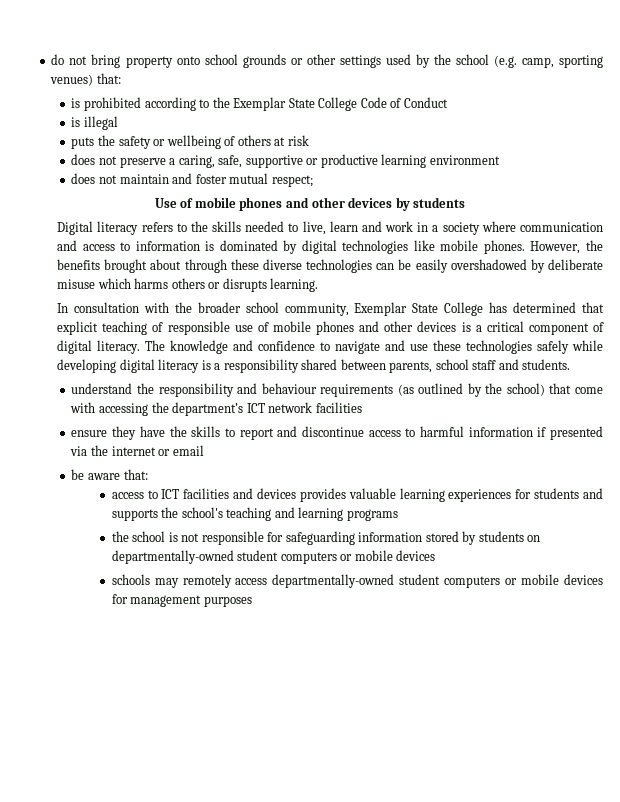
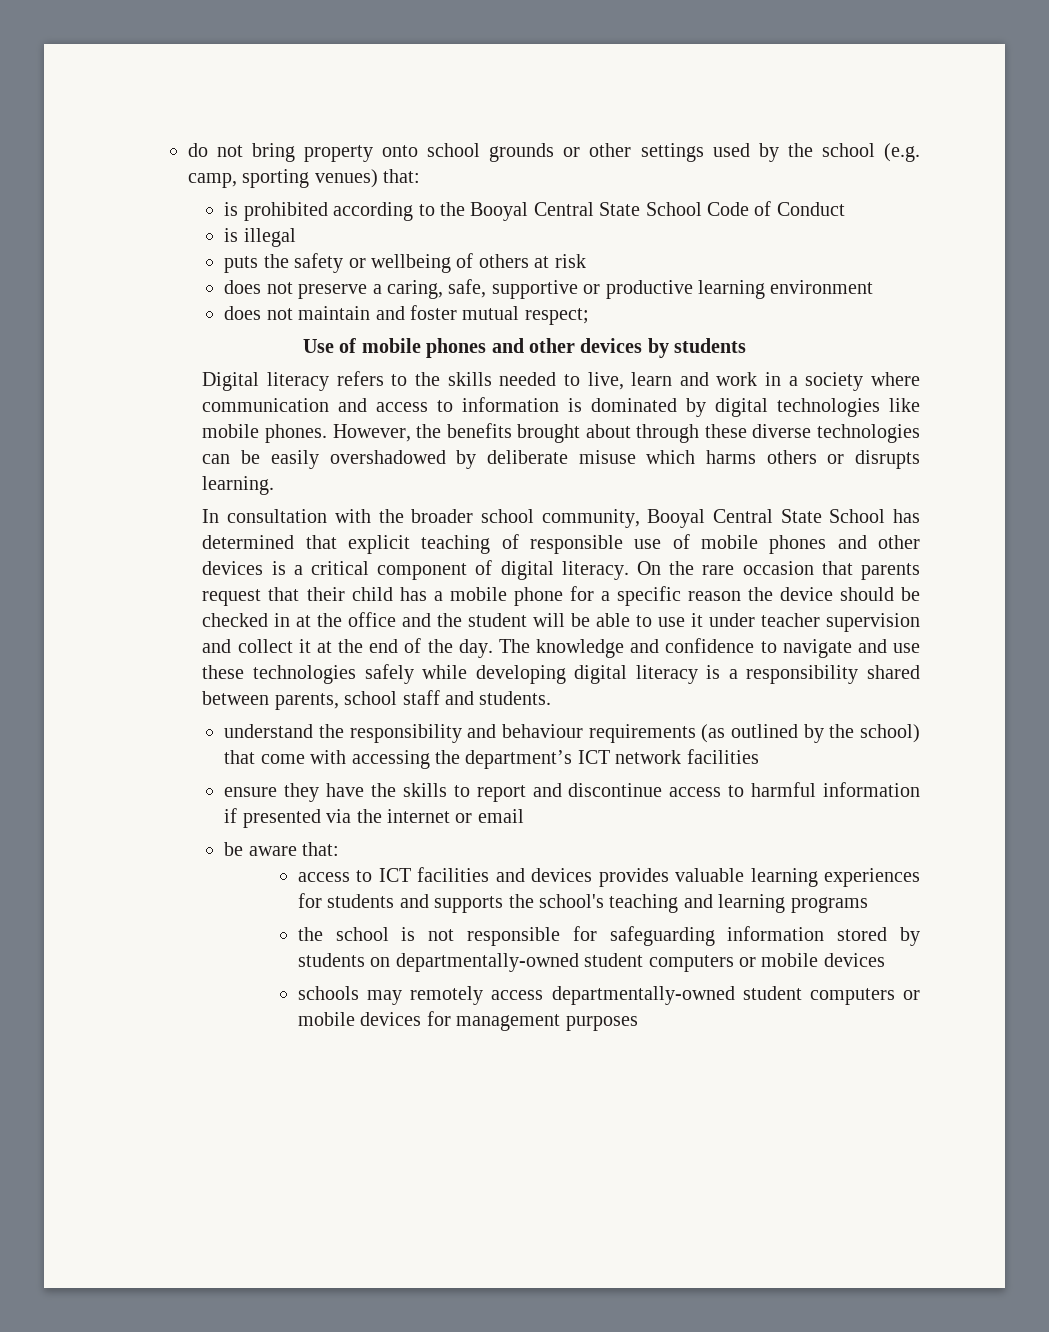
- is prohibited according to the Exemplar State College Code of Conduct
+ is prohibited according to the Booyal Central State School Code of Conduct
- In consultation with the broader school community, Exemplar State College has determined that explicit teaching of responsible use of mobile phones and other devices is a critical component of digital literacy.
+ In consultation with the broader school community, Booyal Central State School has determined that explicit teaching of responsible use of mobile phones and other devices is a critical component of digital literacy.
+ On the rare occasion that parents request that their child has a mobile phone for a specific reason the device should be checked in at the office and the student will be able to use it under teacher supervision and collect it at the end of the day.

